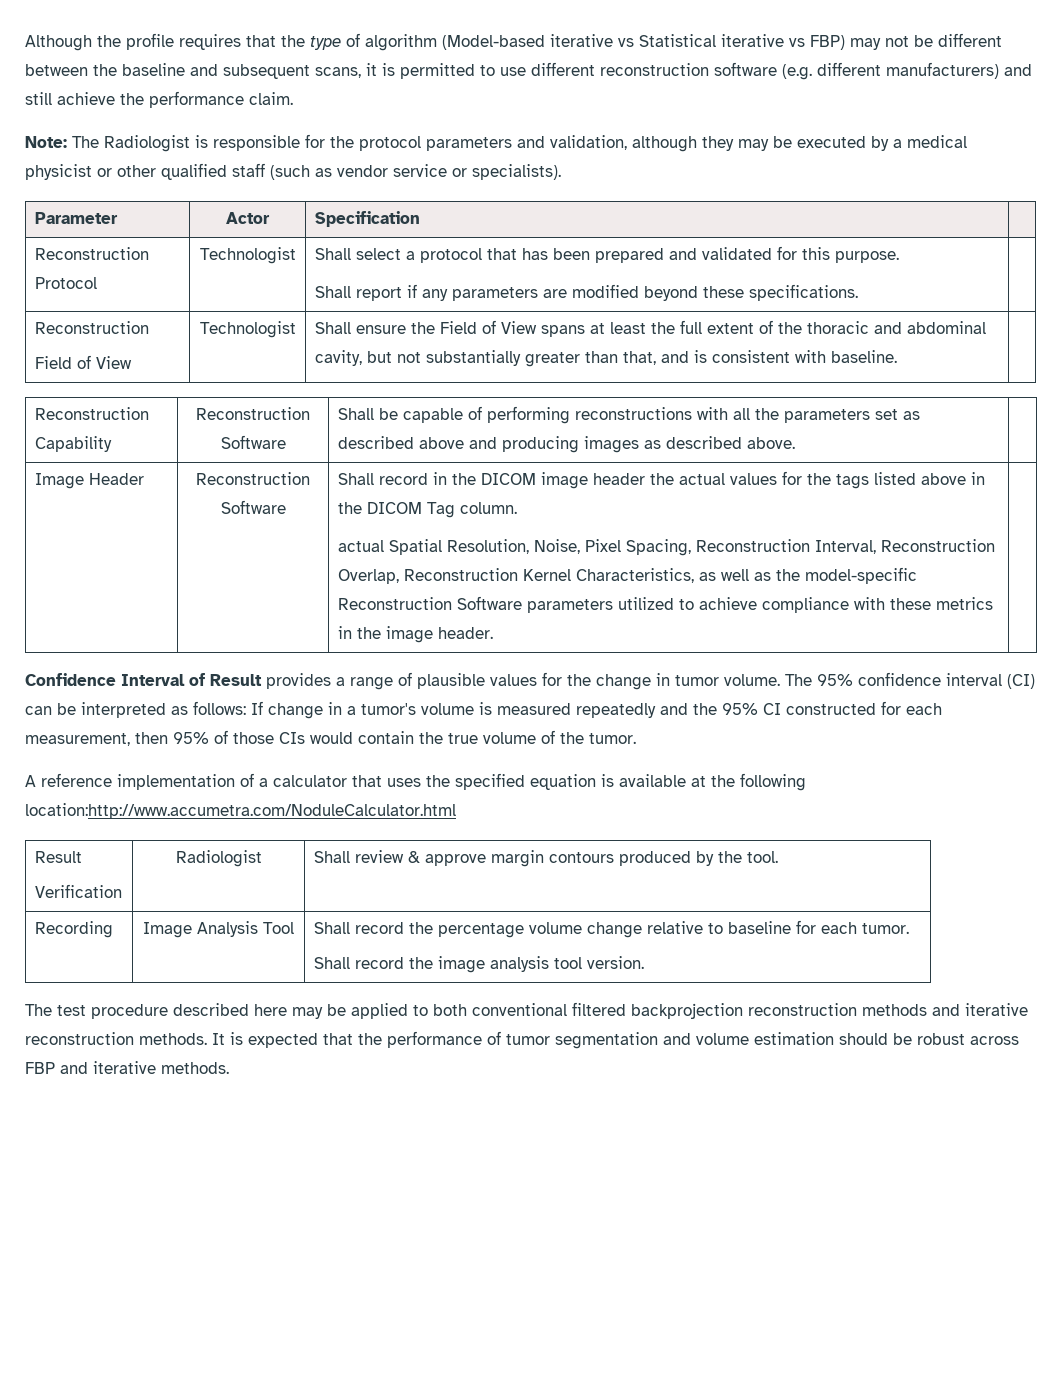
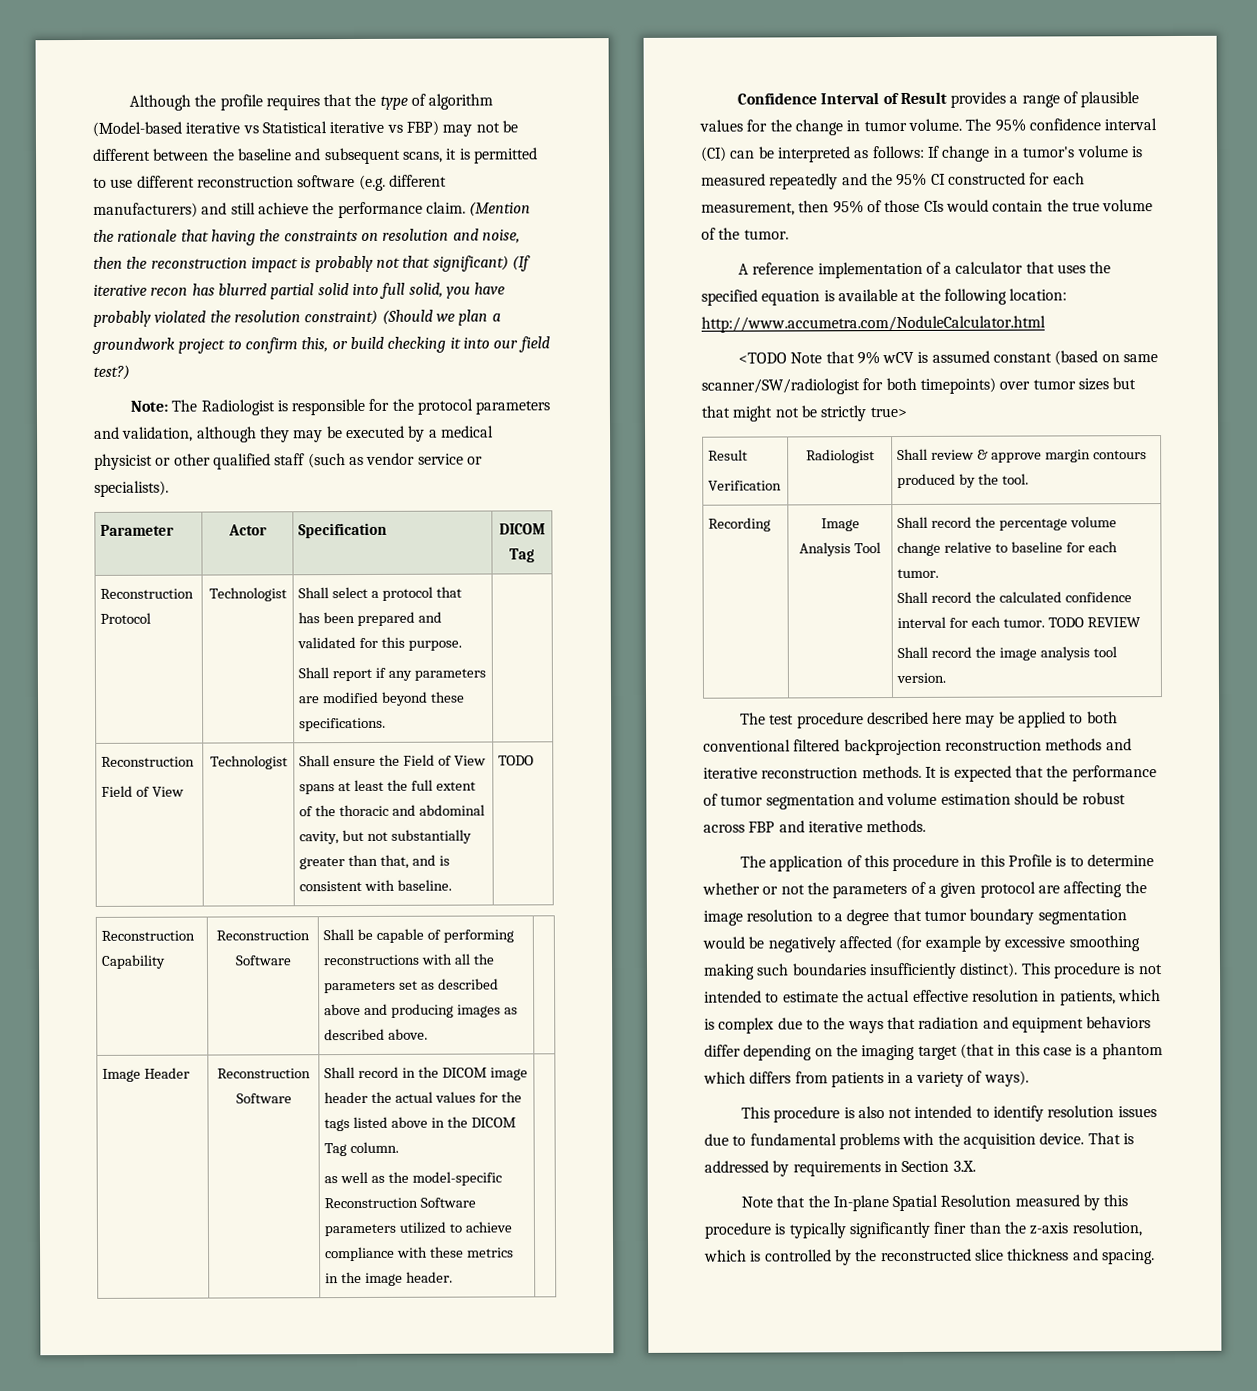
+ (Mention the rationale that having the constraints on resolution and noise, then the reconstruction impact is probably not that significant) (If iterative recon has blurred partial solid into full solid, you have probably violated the resolution constraint) (Should we plan a groundwork project to confirm this, or build checking it into our field test?)
- Parameter | Actor | Specification |
+ Parameter | Actor | Specification | DICOM Tag
  Reconstruction Protocol | Technologist | Shall select a protocol that has been prepared and validated for this purpose.
  Shall report if any parameters are modified beyond these specifications. |
  Reconstruction
- Field of View | Technologist | Shall ensure the Field of View spans at least the full extent of the thoracic and abdominal cavity, but not substantially greater than that, and is consistent with baseline. |
+ Field of View | Technologist | Shall ensure the Field of View spans at least the full extent of the thoracic and abdominal cavity, but not substantially greater than that, and is consistent with baseline. | TODO
- actual Spatial Resolution, Noise, Pixel Spacing, Reconstruction Interval, Reconstruction Overlap, Reconstruction Kernel Characteristics, as well as the model-specific Reconstruction Software parameters utilized to achieve compliance with these metrics in the image header.
+ as well as the model-specific Reconstruction Software parameters utilized to achieve compliance with these metrics in the image header.
- A reference implementation of a calculator that uses the specified equation is available at the following location:http://www.accumetra.com/NoduleCalculator.html
+ A reference implementation of a calculator that uses the specified equation is available at the following location: http://www.accumetra.com/NoduleCalculator.html
+ <TODO Note that 9% wCV is assumed constant (based on same scanner/SW/radiologist for both timepoints) over tumor sizes but that might not be strictly true>
  Recording | Image Analysis Tool | Shall record the percentage volume change relative to baseline for each tumor.
+ Shall record the calculated confidence interval for each tumor. TODO REVIEW
+ The application of this procedure in this Profile is to determine whether or not the parameters of a given protocol are affecting the image resolution to a degree that tumor boundary segmentation would be negatively affected (for example by excessive smoothing making such boundaries insufficiently distinct). This procedure is not intended to estimate the actual effective resolution in patients, which is complex due to the ways that radiation and equipment behaviors differ depending on the imaging target (that in this case is a phantom which differs from patients in a variety of ways).
+ This procedure is also not intended to identify resolution issues due to fundamental problems with the acquisition device. That is addressed by requirements in Section 3.X.
+ Note that the In-plane Spatial Resolution measured by this procedure is typically significantly finer than the z-axis resolution, which is controlled by the reconstructed slice thickness and spacing.

